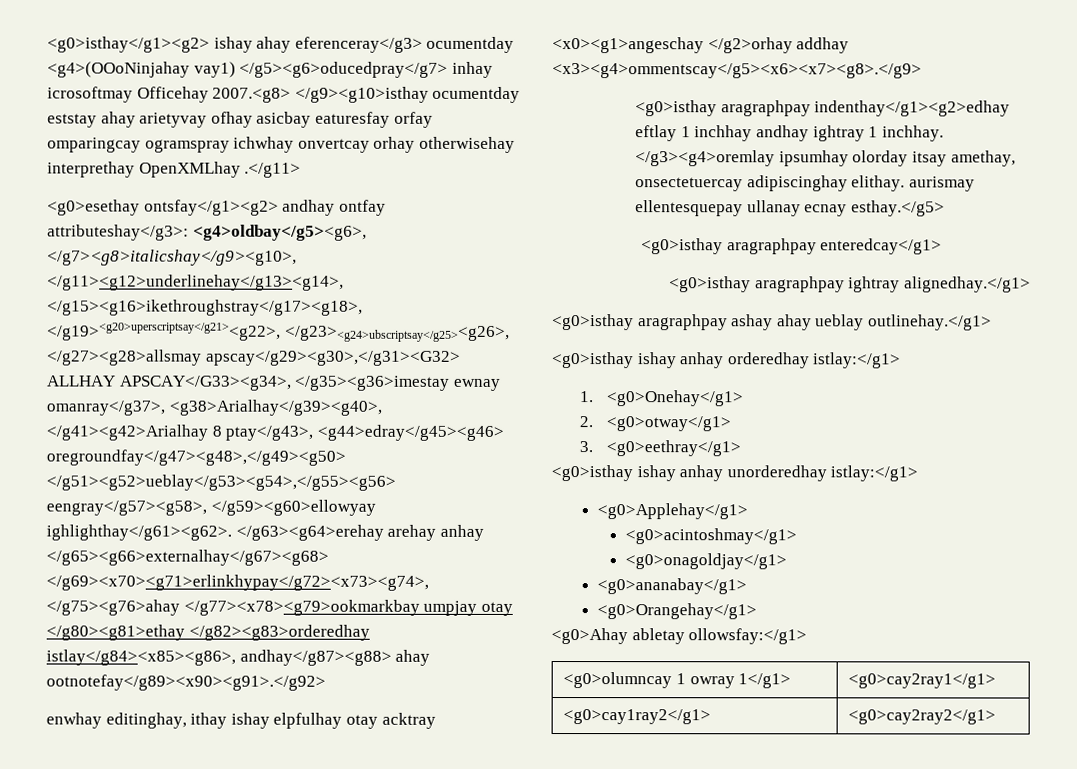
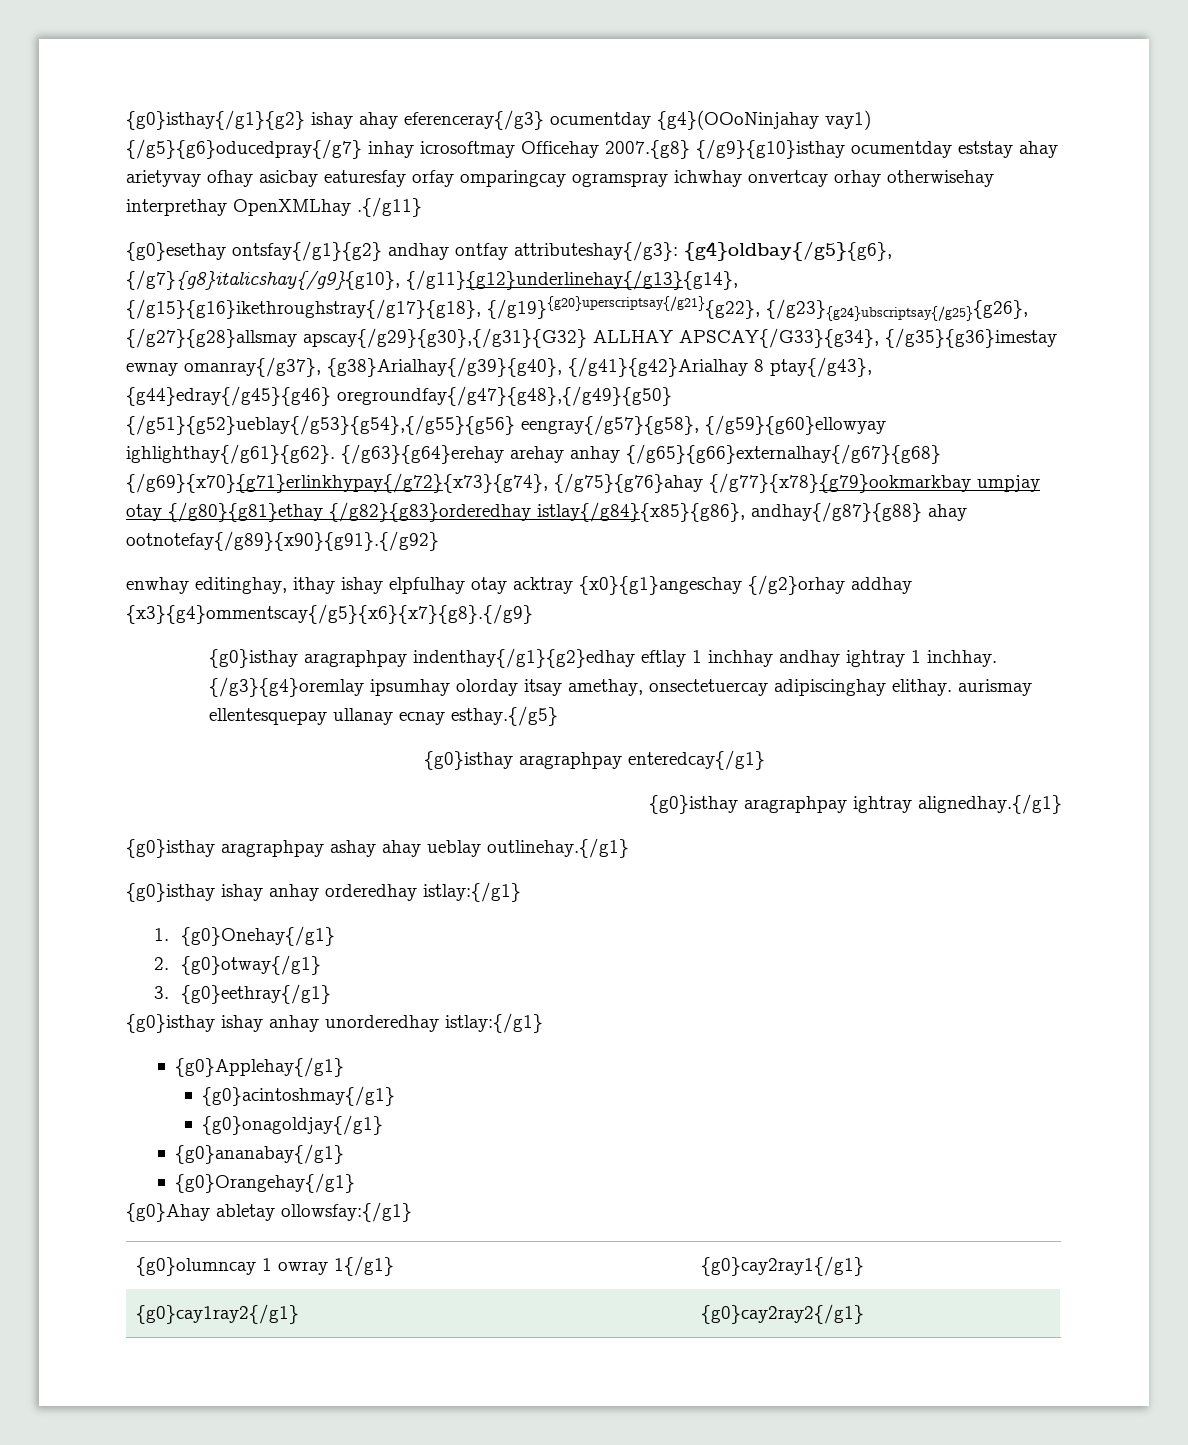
- <g0>isthay</g1><g2> ishay ahay eferenceray</g3> ocumentday <g4>(OOoNinjahay vay1) </g5><g6>oducedpray</g7> inhay icrosoftmay Officehay 2007.<g8> </g9><g10>isthay ocumentday eststay ahay arietyvay ofhay asicbay eaturesfay orfay omparingcay ogramspray ichwhay onvertcay orhay otherwisehay interprethay OpenXMLhay .</g11>
- <g0>esethay ontsfay</g1><g2> andhay ontfay attributeshay</g3>: <g4>oldbay</g5><g6>, </g7><g8>italicshay</g9><g10>, </g11><g12>underlinehay</g13><g14>, </g15><g16>ikethroughstray</g17><g18>, </g19><g20>uperscriptsay</g21><g22>, </g23><g24>ubscriptsay</g25><g26>, </g27><g28>allsmay apscay</g29><g30>,</g31><G32> ALLHAY APSCAY</G33><g34>, </g35><g36>imestay ewnay omanray</g37>, <g38>Arialhay</g39><g40>, </g41><g42>Arialhay 8 ptay</g43>, <g44>edray</g45><g46> oregroundfay</g47><g48>,</g49><g50> </g51><g52>ueblay</g53><g54>,</g55><g56> eengray</g57><g58>, </g59><g60>ellowyay ighlighthay</g61><g62>. </g63><g64>erehay arehay anhay </g65><g66>externalhay</g67><g68> </g69><x70><g71>erlinkhypay</g72><x73><g74>, </g75><g76>ahay </g77><x78><g79>ookmarkbay umpjay otay </g80><g81>ethay </g82><g83>orderedhay istlay</g84><x85><g86>, andhay</g87><g88> ahay ootnotefay</g89><x90><g91>.</g92>
+ {g0}isthay{/g1}{g2} ishay ahay eferenceray{/g3} ocumentday {g4}(OOoNinjahay vay1) {/g5}{g6}oducedpray{/g7} inhay icrosoftmay Officehay 2007.{g8} {/g9}{g10}isthay ocumentday eststay ahay arietyvay ofhay asicbay eaturesfay orfay omparingcay ogramspray ichwhay onvertcay orhay otherwisehay interprethay OpenXMLhay .{/g11}
+ {g0}esethay ontsfay{/g1}{g2} andhay ontfay attributeshay{/g3}: {g4}oldbay{/g5}{g6}, {/g7}{g8}italicshay{/g9}{g10}, {/g11}{g12}underlinehay{/g13}{g14}, {/g15}{g16}ikethroughstray{/g17}{g18}, {/g19}{g20}uperscriptsay{/g21}{g22}, {/g23}{g24}ubscriptsay{/g25}{g26}, {/g27}{g28}allsmay apscay{/g29}{g30},{/g31}{G32} ALLHAY APSCAY{/G33}{g34}, {/g35}{g36}imestay ewnay omanray{/g37}, {g38}Arialhay{/g39}{g40}, {/g41}{g42}Arialhay 8 ptay{/g43}, {g44}edray{/g45}{g46} oregroundfay{/g47}{g48},{/g49}{g50} {/g51}{g52}ueblay{/g53}{g54},{/g55}{g56} eengray{/g57}{g58}, {/g59}{g60}ellowyay ighlighthay{/g61}{g62}. {/g63}{g64}erehay arehay anhay {/g65}{g66}externalhay{/g67}{g68} {/g69}{x70}{g71}erlinkhypay{/g72}{x73}{g74}, {/g75}{g76}ahay {/g77}{x78}{g79}ookmarkbay umpjay otay {/g80}{g81}ethay {/g82}{g83}orderedhay istlay{/g84}{x85}{g86}, andhay{/g87}{g88} ahay ootnotefay{/g89}{x90}{g91}.{/g92}
- enwhay editinghay, ithay ishay elpfulhay otay acktray <x0><g1>angeschay </g2>orhay addhay <x3><g4>ommentscay</g5><x6><x7><g8>.</g9>
- <g0>isthay aragraphpay indenthay</g1><g2>edhay eftlay 1 inchhay andhay ightray 1 inchhay.
+ enwhay editinghay, ithay ishay elpfulhay otay acktray {x0}{g1}angeschay {/g2}orhay addhay {x3}{g4}ommentscay{/g5}{x6}{x7}{g8}.{/g9}
+ {g0}isthay aragraphpay indenthay{/g1}{g2}edhay eftlay 1 inchhay andhay ightray 1 inchhay.
- </g3><g4>oremlay ipsumhay olorday itsay amethay, onsectetuercay adipiscinghay elithay. aurismay ellentesquepay ullanay ecnay esthay.</g5>
- <g0>isthay aragraphpay enteredcay</g1>
- <g0>isthay aragraphpay ightray alignedhay.</g1>
- <g0>isthay aragraphpay ashay ahay ueblay outlinehay.</g1>
- <g0>isthay ishay anhay orderedhay istlay:</g1>
+ {/g3}{g4}oremlay ipsumhay olorday itsay amethay, onsectetuercay adipiscinghay elithay. aurismay ellentesquepay ullanay ecnay esthay.{/g5}
+ {g0}isthay aragraphpay enteredcay{/g1}
+ {g0}isthay aragraphpay ightray alignedhay.{/g1}
+ {g0}isthay aragraphpay ashay ahay ueblay outlinehay.{/g1}
+ {g0}isthay ishay anhay orderedhay istlay:{/g1}
- 1. <g0>Onehay</g1>
+ 1. {g0}Onehay{/g1}
- 2. <g0>otway</g1>
+ 2. {g0}otway{/g1}
- 3. <g0>eethray</g1>
- <g0>isthay ishay anhay unorderedhay istlay:</g1>
- <g0>Applehay</g1>
- <g0>acintoshmay</g1>
- <g0>onagoldjay</g1>
- <g0>ananabay</g1>
- <g0>Orangehay</g1>
- <g0>Ahay abletay ollowsfay:</g1>
- <g0>olumncay 1 owray 1</g1> | <g0>cay2ray1</g1>
- <g0>cay1ray2</g1> | <g0>cay2ray2</g1>
+ 3. {g0}eethray{/g1}
+ {g0}isthay ishay anhay unorderedhay istlay:{/g1}
+ {g0}Applehay{/g1}
+ {g0}acintoshmay{/g1}
+ {g0}onagoldjay{/g1}
+ {g0}ananabay{/g1}
+ {g0}Orangehay{/g1}
+ {g0}Ahay abletay ollowsfay:{/g1}
+ {g0}olumncay 1 owray 1{/g1} | {g0}cay2ray1{/g1}
+ {g0}cay1ray2{/g1} | {g0}cay2ray2{/g1}

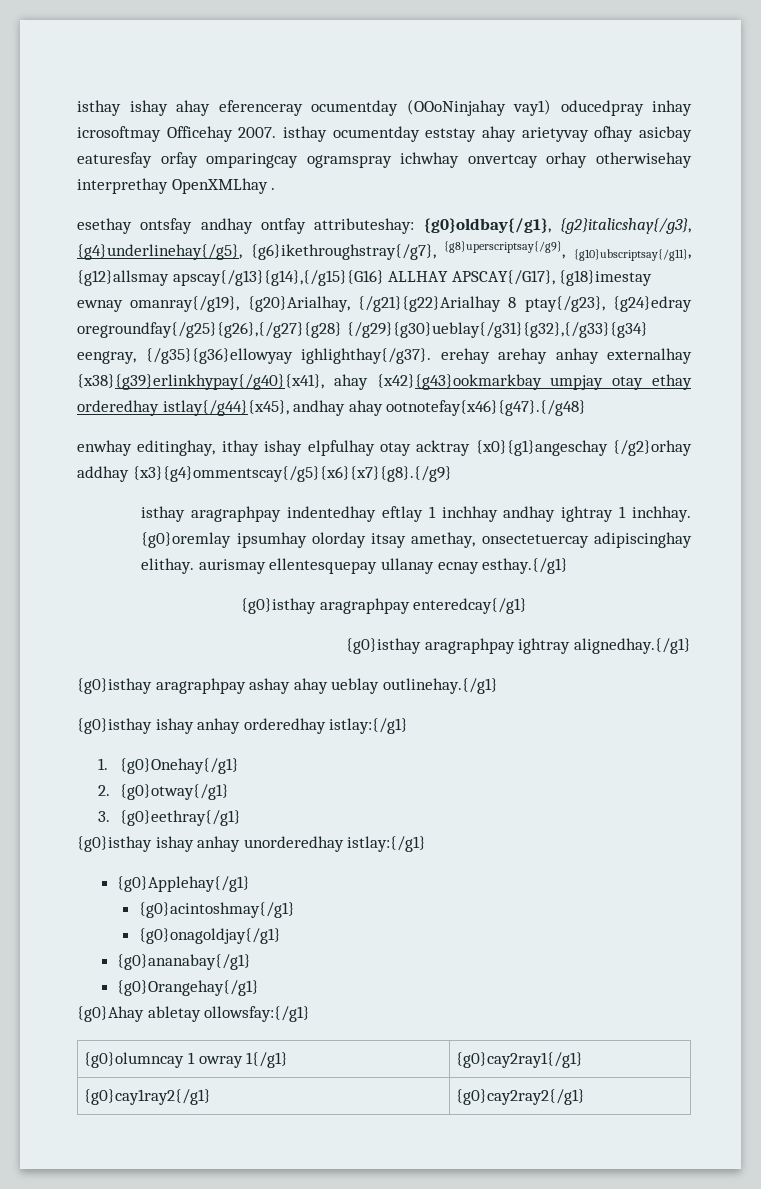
- {g0}isthay{/g1}{g2} ishay ahay eferenceray{/g3} ocumentday {g4}(OOoNinjahay vay1) {/g5}{g6}oducedpray{/g7} inhay icrosoftmay Officehay 2007.{g8} {/g9}{g10}isthay ocumentday eststay ahay arietyvay ofhay asicbay eaturesfay orfay omparingcay ogramspray ichwhay onvertcay orhay otherwisehay interprethay OpenXMLhay .{/g11}
- {g0}esethay ontsfay{/g1}{g2} andhay ontfay attributeshay{/g3}: {g4}oldbay{/g5}{g6}, {/g7}{g8}italicshay{/g9}{g10}, {/g11}{g12}underlinehay{/g13}{g14}, {/g15}{g16}ikethroughstray{/g17}{g18}, {/g19}{g20}uperscriptsay{/g21}{g22}, {/g23}{g24}ubscriptsay{/g25}{g26}, {/g27}{g28}allsmay apscay{/g29}{g30},{/g31}{G32} ALLHAY APSCAY{/G33}{g34}, {/g35}{g36}imestay ewnay omanray{/g37}, {g38}Arialhay{/g39}{g40}, {/g41}{g42}Arialhay 8 ptay{/g43}, {g44}edray{/g45}{g46} oregroundfay{/g47}{g48},{/g49}{g50} {/g51}{g52}ueblay{/g53}{g54},{/g55}{g56} eengray{/g57}{g58}, {/g59}{g60}ellowyay ighlighthay{/g61}{g62}. {/g63}{g64}erehay arehay anhay {/g65}{g66}externalhay{/g67}{g68} {/g69}{x70}{g71}erlinkhypay{/g72}{x73}{g74}, {/g75}{g76}ahay {/g77}{x78}{g79}ookmarkbay umpjay otay {/g80}{g81}ethay {/g82}{g83}orderedhay istlay{/g84}{x85}{g86}, andhay{/g87}{g88} ahay ootnotefay{/g89}{x90}{g91}.{/g92}
+ isthay ishay ahay eferenceray ocumentday (OOoNinjahay vay1) oducedpray inhay icrosoftmay Officehay 2007. isthay ocumentday eststay ahay arietyvay ofhay asicbay eaturesfay orfay omparingcay ogramspray ichwhay onvertcay orhay otherwisehay interprethay OpenXMLhay .
+ esethay ontsfay andhay ontfay attributeshay: {g0}oldbay{/g1}, {g2}italicshay{/g3}, {g4}underlinehay{/g5}, {g6}ikethroughstray{/g7}, {g8}uperscriptsay{/g9}, {g10}ubscriptsay{/g11}, {g12}allsmay apscay{/g13}{g14},{/g15}{G16} ALLHAY APSCAY{/G17}, {g18}imestay ewnay omanray{/g19}, {g20}Arialhay, {/g21}{g22}Arialhay 8 ptay{/g23}, {g24}edray oregroundfay{/g25}{g26},{/g27}{g28} {/g29}{g30}ueblay{/g31}{g32},{/g33}{g34} eengray, {/g35}{g36}ellowyay ighlighthay{/g37}. erehay arehay anhay externalhay {x38}{g39}erlinkhypay{/g40}{x41}, ahay {x42}{g43}ookmarkbay umpjay otay ethay orderedhay istlay{/g44}{x45}, andhay ahay ootnotefay{x46}{g47}.{/g48}
- {g0}isthay aragraphpay indenthay{/g1}{g2}edhay eftlay 1 inchhay andhay ightray 1 inchhay.
+ isthay aragraphpay indentedhay eftlay 1 inchhay andhay ightray 1 inchhay.
- {/g3}{g4}oremlay ipsumhay olorday itsay amethay, onsectetuercay adipiscinghay elithay. aurismay ellentesquepay ullanay ecnay esthay.{/g5}
+ {g0}oremlay ipsumhay olorday itsay amethay, onsectetuercay adipiscinghay elithay. aurismay ellentesquepay ullanay ecnay esthay.{/g1}

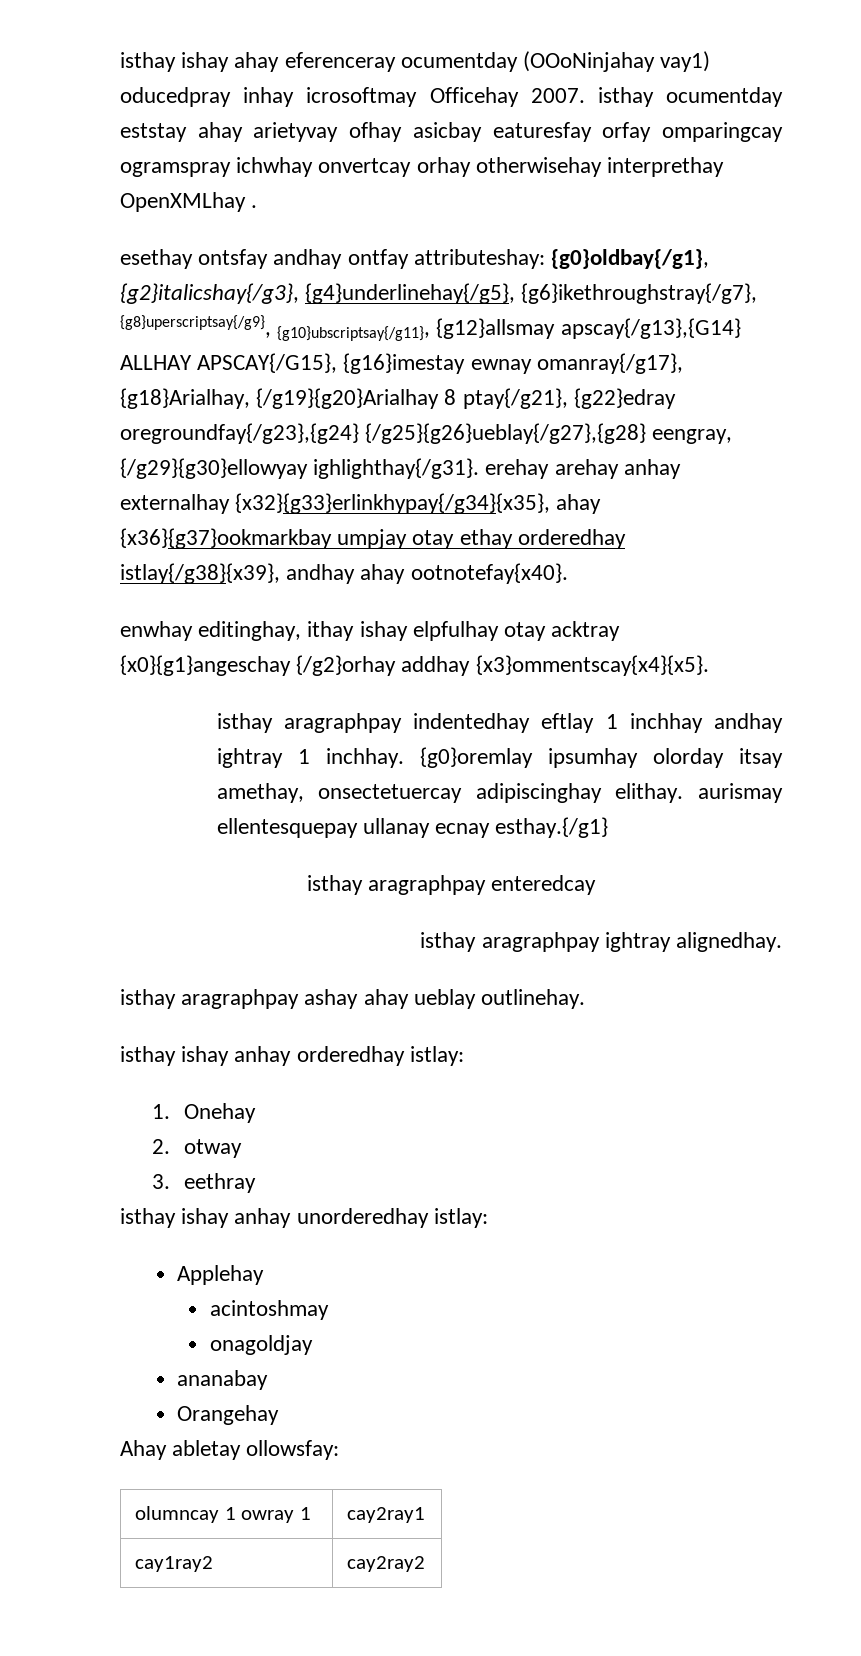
- esethay ontsfay andhay ontfay attributeshay: {g0}oldbay{/g1}, {g2}italicshay{/g3}, {g4}underlinehay{/g5}, {g6}ikethroughstray{/g7}, {g8}uperscriptsay{/g9}, {g10}ubscriptsay{/g11}, {g12}allsmay apscay{/g13}{g14},{/g15}{G16} ALLHAY APSCAY{/G17}, {g18}imestay ewnay omanray{/g19}, {g20}Arialhay, {/g21}{g22}Arialhay 8 ptay{/g23}, {g24}edray oregroundfay{/g25}{g26},{/g27}{g28} {/g29}{g30}ueblay{/g31}{g32},{/g33}{g34} eengray, {/g35}{g36}ellowyay ighlighthay{/g37}. erehay arehay anhay externalhay {x38}{g39}erlinkhypay{/g40}{x41}, ahay {x42}{g43}ookmarkbay umpjay otay ethay orderedhay istlay{/g44}{x45}, andhay ahay ootnotefay{x46}{g47}.{/g48}
+ esethay ontsfay andhay ontfay attributeshay: {g0}oldbay{/g1}, {g2}italicshay{/g3}, {g4}underlinehay{/g5}, {g6}ikethroughstray{/g7}, {g8}uperscriptsay{/g9}, {g10}ubscriptsay{/g11}, {g12}allsmay apscay{/g13},{G14} ALLHAY APSCAY{/G15}, {g16}imestay ewnay omanray{/g17}, {g18}Arialhay, {/g19}{g20}Arialhay 8 ptay{/g21}, {g22}edray oregroundfay{/g23},{g24} {/g25}{g26}ueblay{/g27},{g28} eengray, {/g29}{g30}ellowyay ighlighthay{/g31}. erehay arehay anhay externalhay {x32}{g33}erlinkhypay{/g34}{x35}, ahay {x36}{g37}ookmarkbay umpjay otay ethay orderedhay istlay{/g38}{x39}, andhay ahay ootnotefay{x40}.
- enwhay editinghay, ithay ishay elpfulhay otay acktray {x0}{g1}angeschay {/g2}orhay addhay {x3}{g4}ommentscay{/g5}{x6}{x7}{g8}.{/g9}
+ enwhay editinghay, ithay ishay elpfulhay otay acktray {x0}{g1}angeschay {/g2}orhay addhay {x3}ommentscay{x4}{x5}.
- {g0}isthay aragraphpay enteredcay{/g1}
- {g0}isthay aragraphpay ightray alignedhay.{/g1}
- {g0}isthay aragraphpay ashay ahay ueblay outlinehay.{/g1}
- {g0}isthay ishay anhay orderedhay istlay:{/g1}
+ isthay aragraphpay enteredcay
+ isthay aragraphpay ightray alignedhay.
+ isthay aragraphpay ashay ahay ueblay outlinehay.
+ isthay ishay anhay orderedhay istlay:
- 1. {g0}Onehay{/g1}
+ 1. Onehay
- 2. {g0}otway{/g1}
+ 2. otway
- 3. {g0}eethray{/g1}
- {g0}isthay ishay anhay unorderedhay istlay:{/g1}
- {g0}Applehay{/g1}
- {g0}acintoshmay{/g1}
- {g0}onagoldjay{/g1}
- {g0}ananabay{/g1}
- {g0}Orangehay{/g1}
- {g0}Ahay abletay ollowsfay:{/g1}
- {g0}olumncay 1 owray 1{/g1} | {g0}cay2ray1{/g1}
- {g0}cay1ray2{/g1} | {g0}cay2ray2{/g1}
+ 3. eethray
+ isthay ishay anhay unorderedhay istlay:
+ Applehay
+ acintoshmay
+ onagoldjay
+ ananabay
+ Orangehay
+ Ahay abletay ollowsfay:
+ olumncay 1 owray 1 | cay2ray1
+ cay1ray2 | cay2ray2

